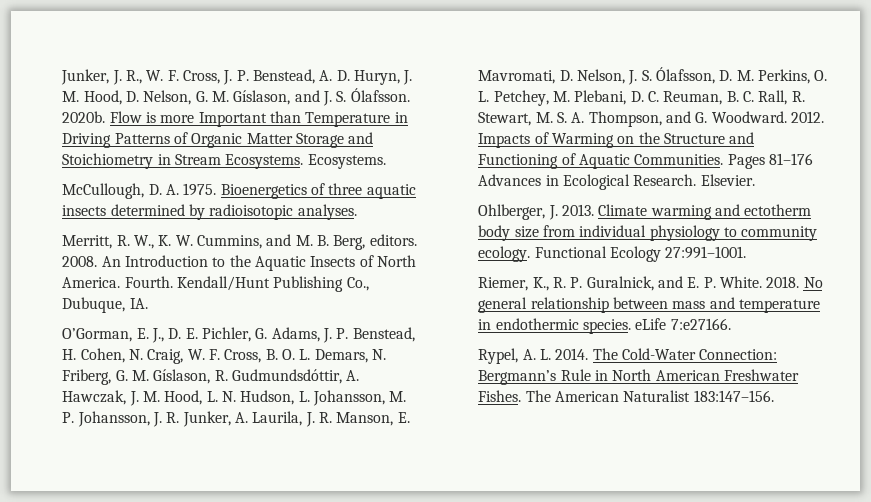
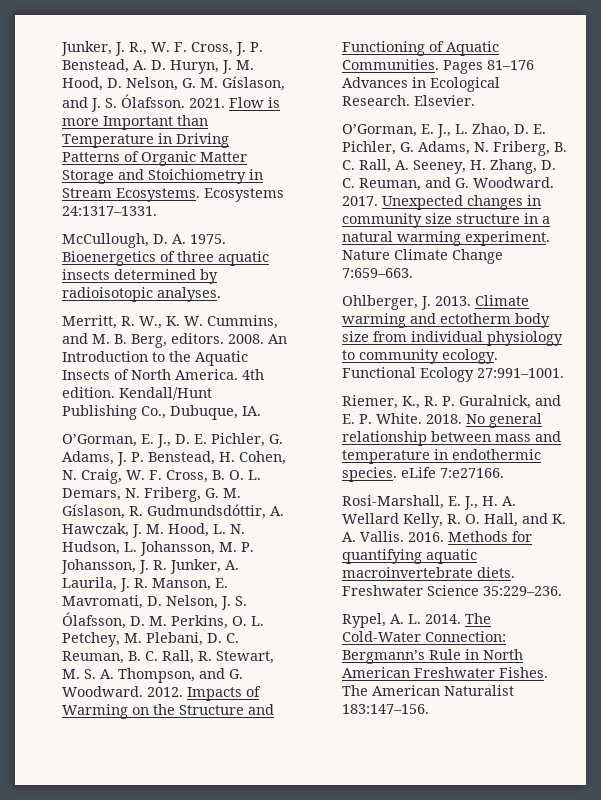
- 2020b.
+ 2021.
- Flow is more Important than Temperature in Driving Patterns of Organic Matter Storage and Stoichiometry in Stream Ecosystems. Ecosystems.
+ Flow is more Important than Temperature in Driving Patterns of Organic Matter Storage and Stoichiometry in Stream Ecosystems. Ecosystems 24:1317–1331.
- Fourth.
+ 4th edition.
+ O’Gorman, E. J., L. Zhao, D. E. Pichler, G. Adams, N. Friberg, B. C. Rall, A. Seeney, H. Zhang, D. C. Reuman, and G. Woodward. 2017. Unexpected changes in community size structure in a natural warming experiment. Nature Climate Change 7:659–663.
+ Rosi-Marshall, E. J., H. A. Wellard Kelly, R. O. Hall, and K. A. Vallis. 2016. Methods for quantifying aquatic macroinvertebrate diets. Freshwater Science 35:229–236.

